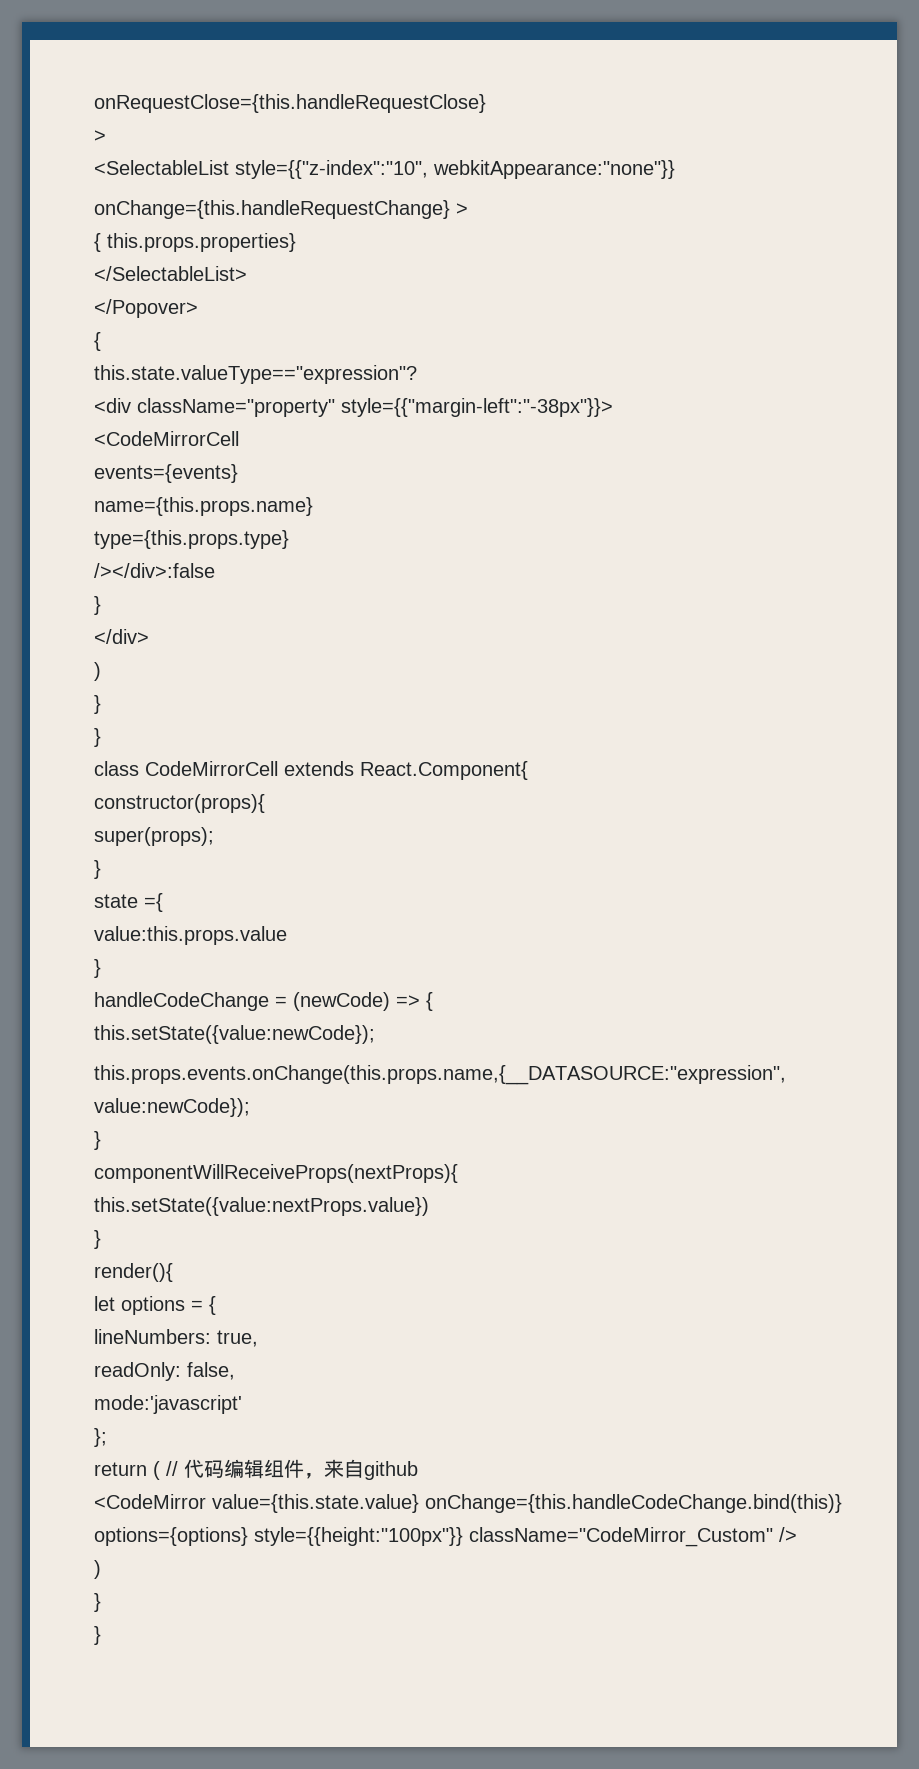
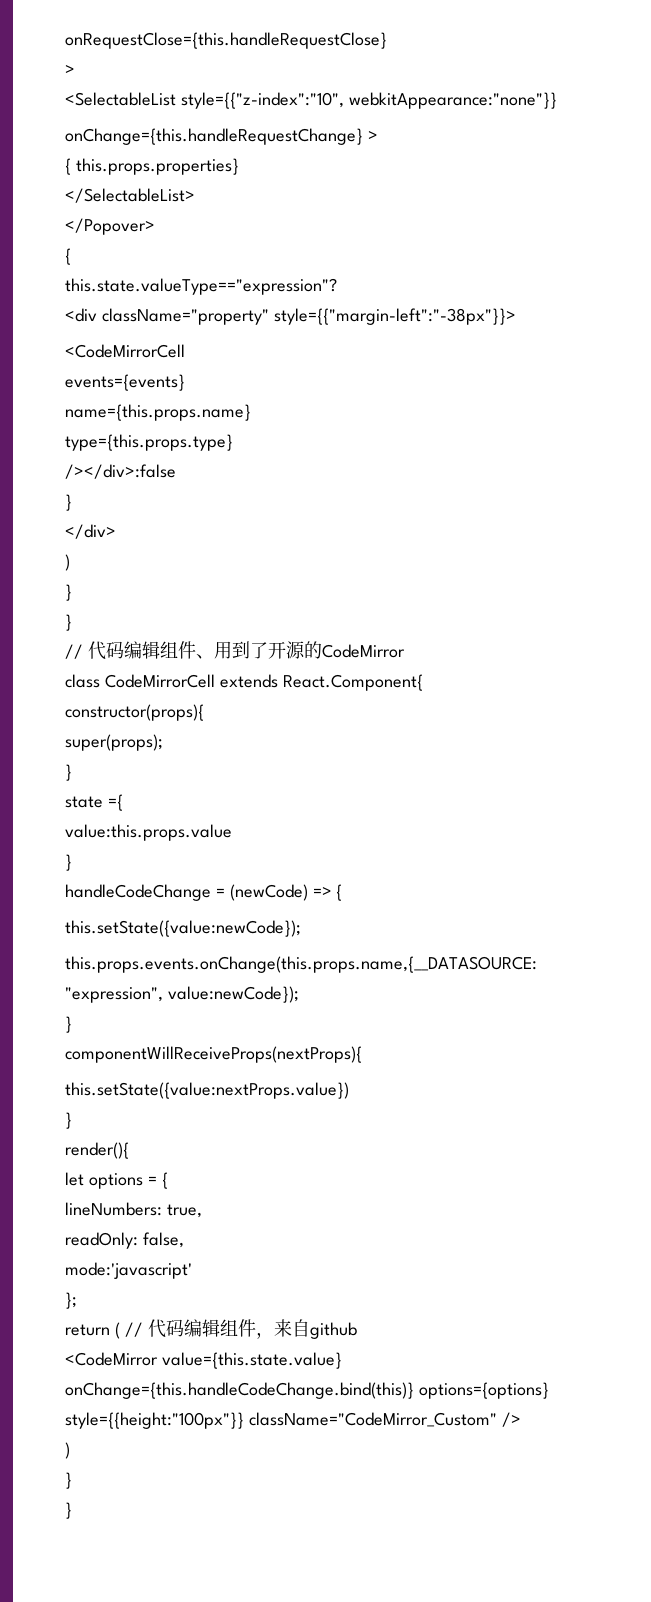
+ // 代码编辑组件、用到了开源的CodeMirror

